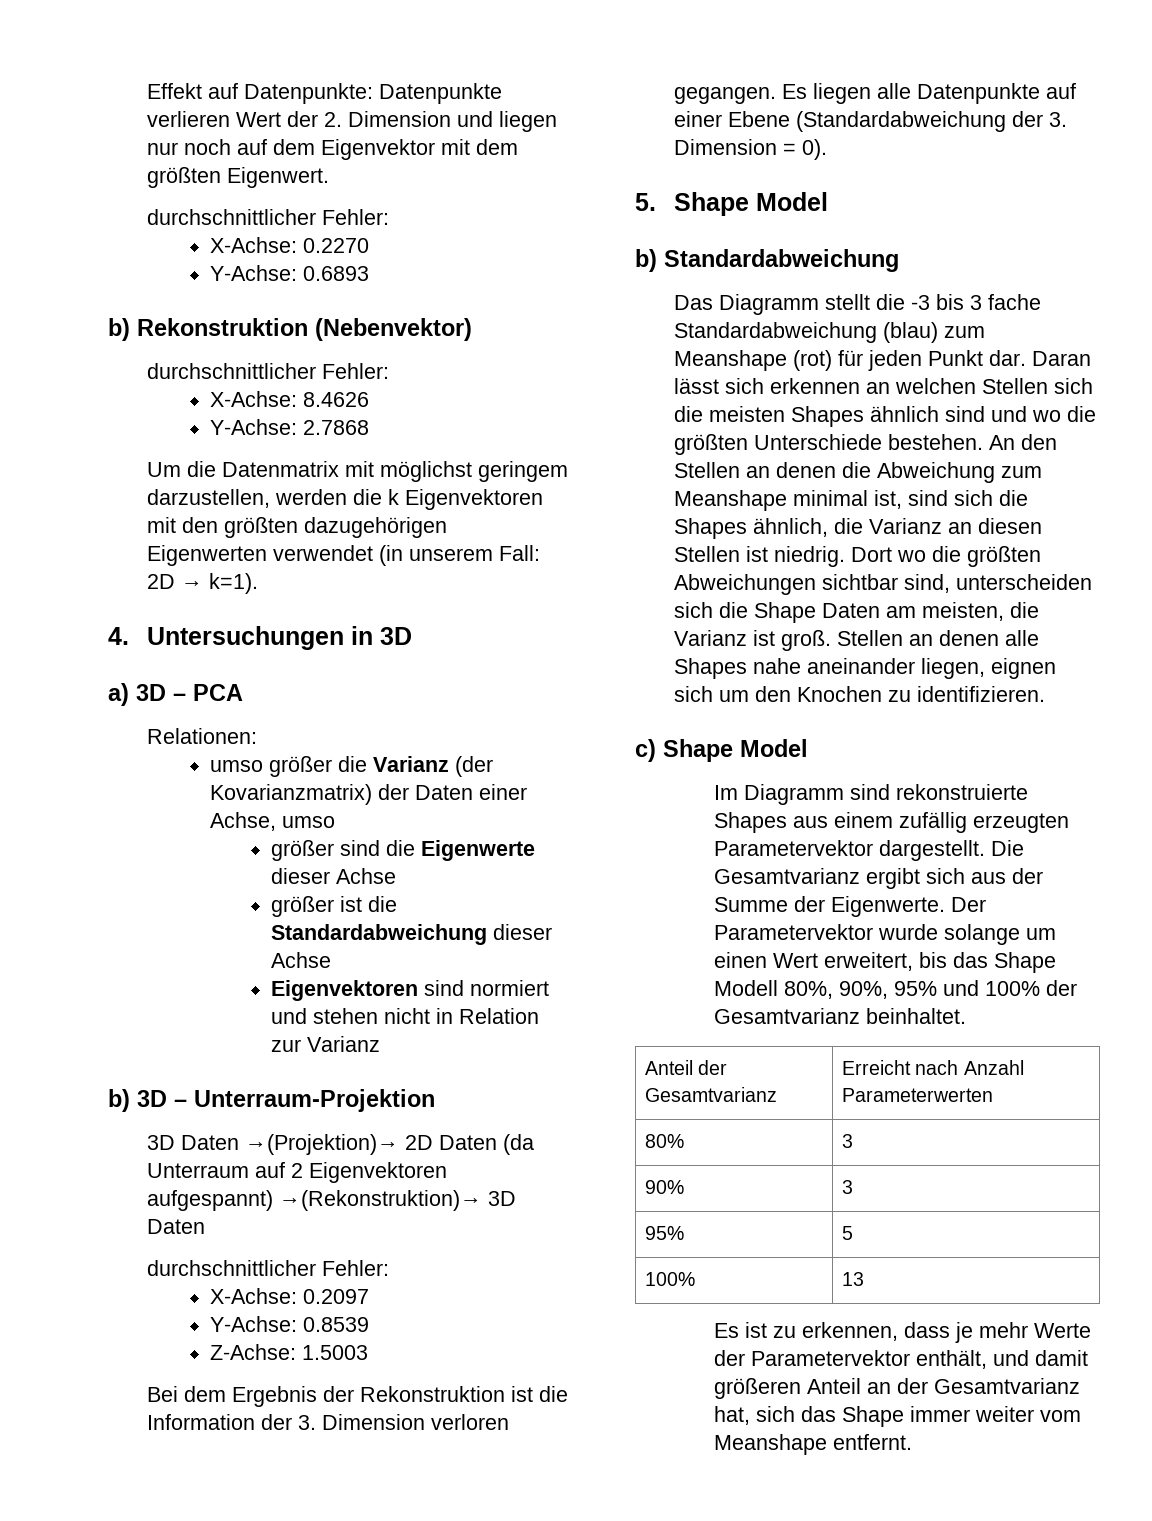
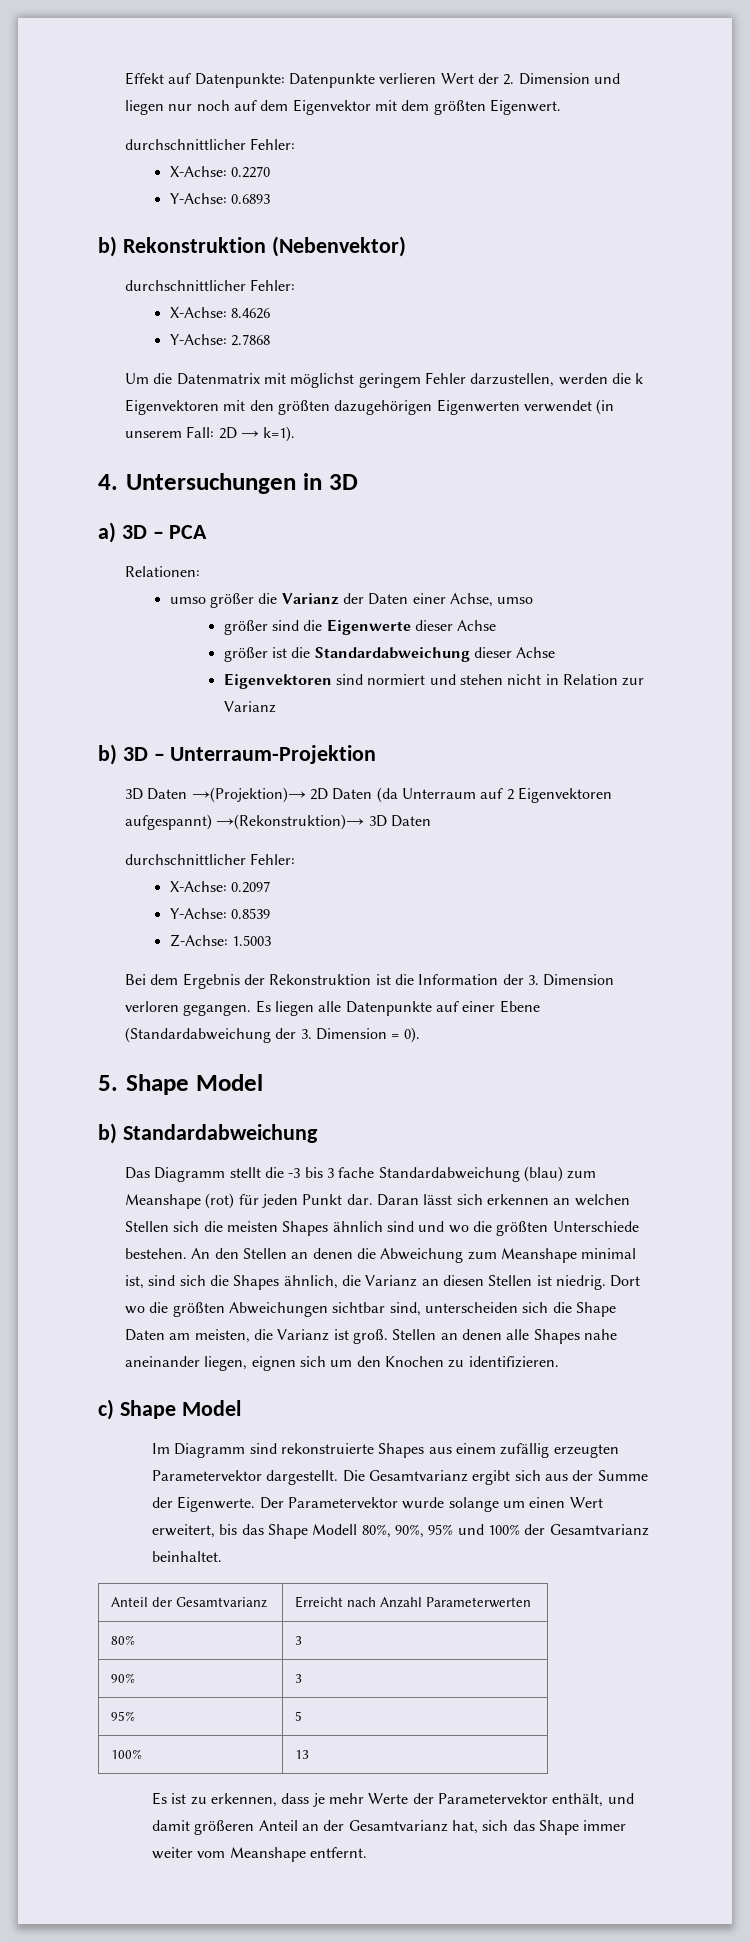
- Um die Datenmatrix mit möglichst geringem darzustellen, werden die k Eigenvektoren mit den größten dazugehörigen Eigenwerten verwendet (in unserem Fall: 2D → k=1).
+ Um die Datenmatrix mit möglichst geringem Fehler darzustellen, werden die k Eigenvektoren mit den größten dazugehörigen Eigenwerten verwendet (in unserem Fall: 2D → k=1).
- umso größer die Varianz (der Kovarianzmatrix) der Daten einer Achse, umso
+ umso größer die Varianz der Daten einer Achse, umso

